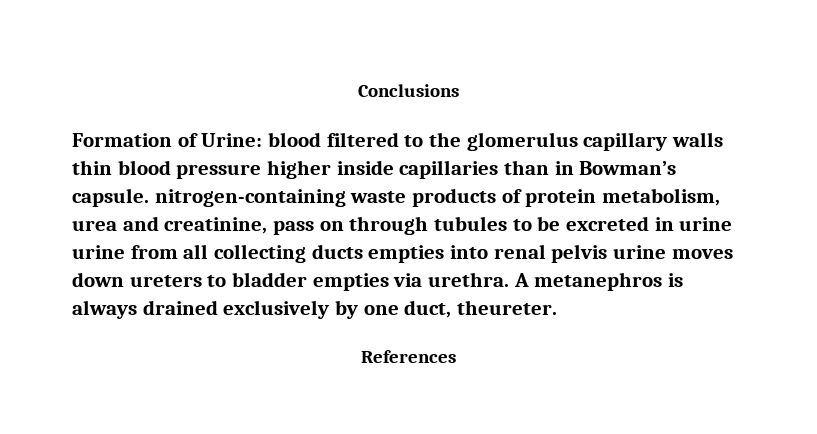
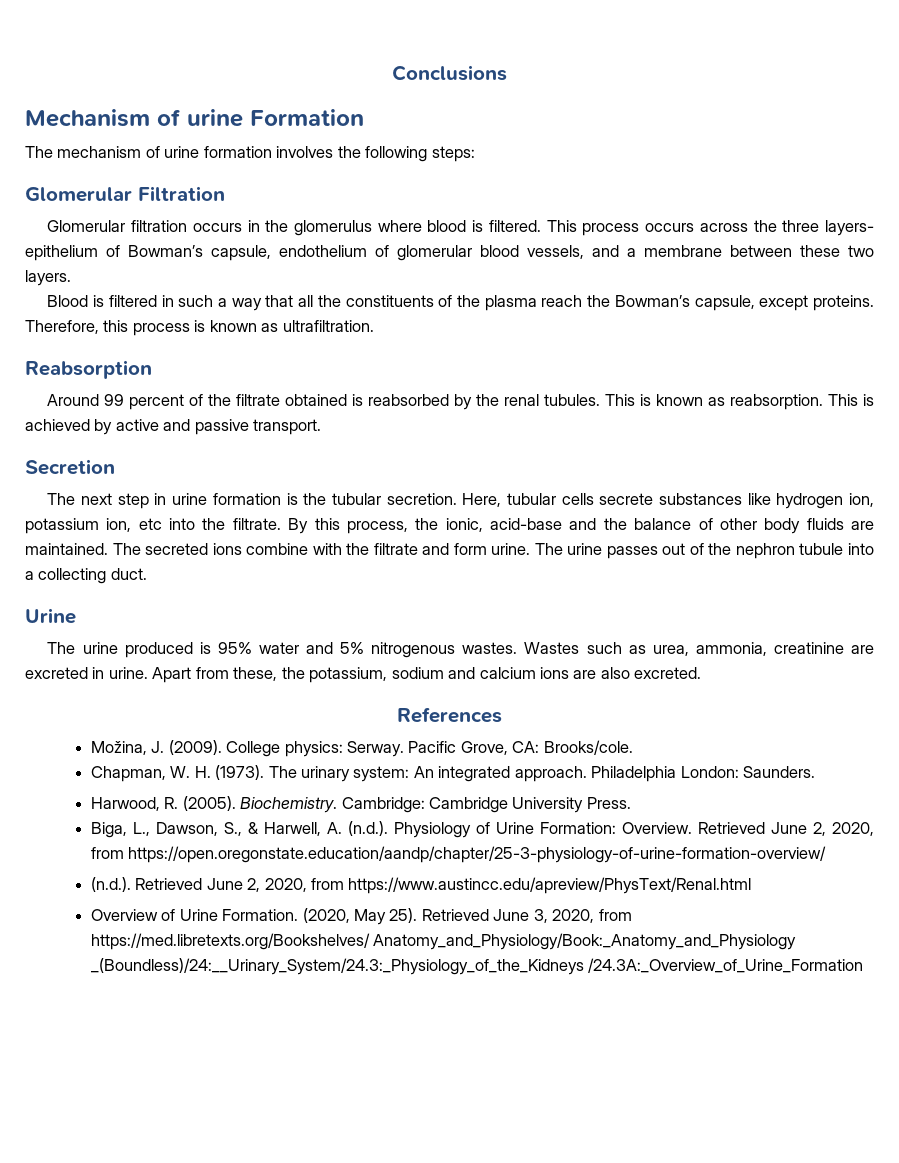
- Formation of Urine: blood filtered to the glomerulus capillary walls thin blood pressure higher inside capillaries than in Bowman’s capsule. nitrogen-containing waste products of protein metabolism, urea and creatinine, pass on through tubules to be excreted in urine urine from all collecting ducts empties into renal pelvis urine moves down ureters to bladder empties via urethra. A metanephros is always drained exclusively by one duct, theureter.
+ Mechanism of urine Formation
+ The mechanism of urine formation involves the following steps:
+ Glomerular Filtration
+ Glomerular filtration occurs in the glomerulus where blood is filtered. This process occurs across the three layers- epithelium of Bowman’s capsule, endothelium of glomerular blood vessels, and a membrane between these two layers.
+ Blood is filtered in such a way that all the constituents of the plasma reach the Bowman’s capsule, except proteins. Therefore, this process is known as ultrafiltration.
+ Reabsorption
+ Around 99 percent of the filtrate obtained is reabsorbed by the renal tubules. This is known as reabsorption. This is achieved by active and passive transport.
+ Secretion
+ The next step in urine formation is the tubular secretion. Here, tubular cells secrete substances like hydrogen ion, potassium ion, etc into the filtrate. By this process, the ionic, acid-base and the balance of other body fluids are maintained. The secreted ions combine with the filtrate and form urine. The urine passes out of the nephron tubule into a collecting duct.
+ Urine
+ The urine produced is 95% water and 5% nitrogenous wastes. Wastes such as urea, ammonia, creatinine are excreted in urine. Apart from these, the potassium, sodium and calcium ions are also excreted.
  References
+ Možina, J. (2009). College physics: Serway. Pacific Grove, CA: Brooks/cole.
+ Chapman, W. H. (1973). The urinary system: An integrated approach. Philadelphia London: Saunders.
+ Harwood, R. (2005). Biochemistry. Cambridge: Cambridge University Press.
+ Biga, L., Dawson, S., & Harwell, A. (n.d.). Physiology of Urine Formation: Overview. Retrieved June 2, 2020, from https://open.oregonstate.education/aandp/chapter/25-3-physiology-of-urine-formation-overview/
+ (n.d.). Retrieved June 2, 2020, from https://www.austincc.edu/apreview/PhysText/Renal.html
+ Overview of Urine Formation. (2020, May 25). Retrieved June 3, 2020, from https://med.libretexts.org/Bookshelves/ Anatomy_and_Physiology/Book:_Anatomy_and_Physiology _(Boundless)/24:__Urinary_System/24.3:_Physiology_of_the_Kidneys /24.3A:_Overview_of_Urine_Formation

